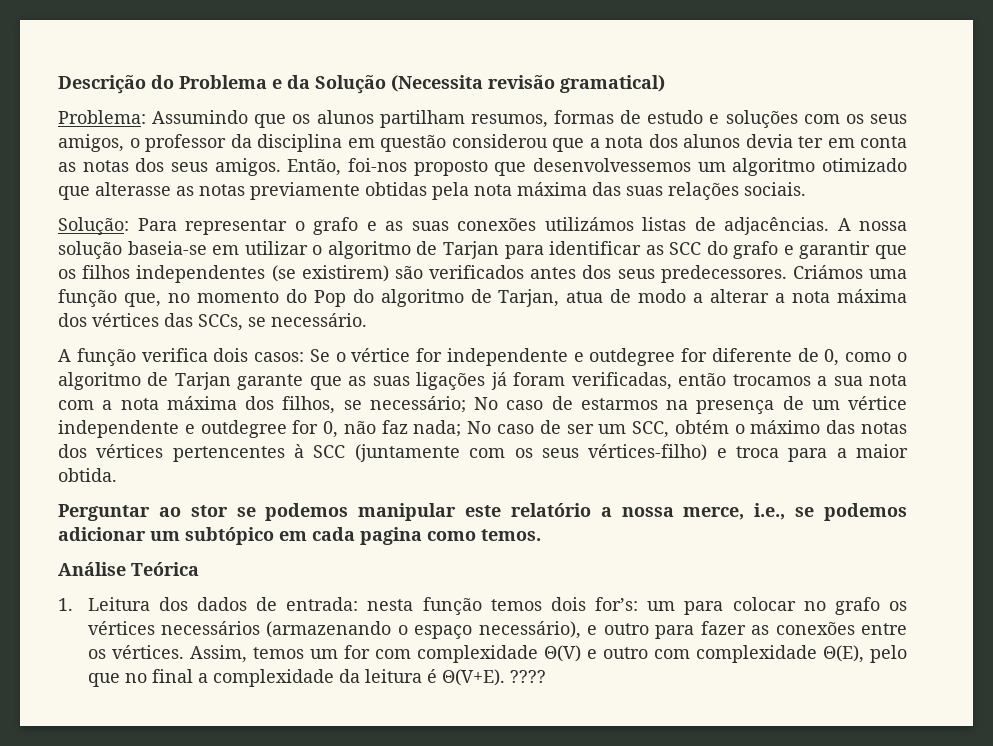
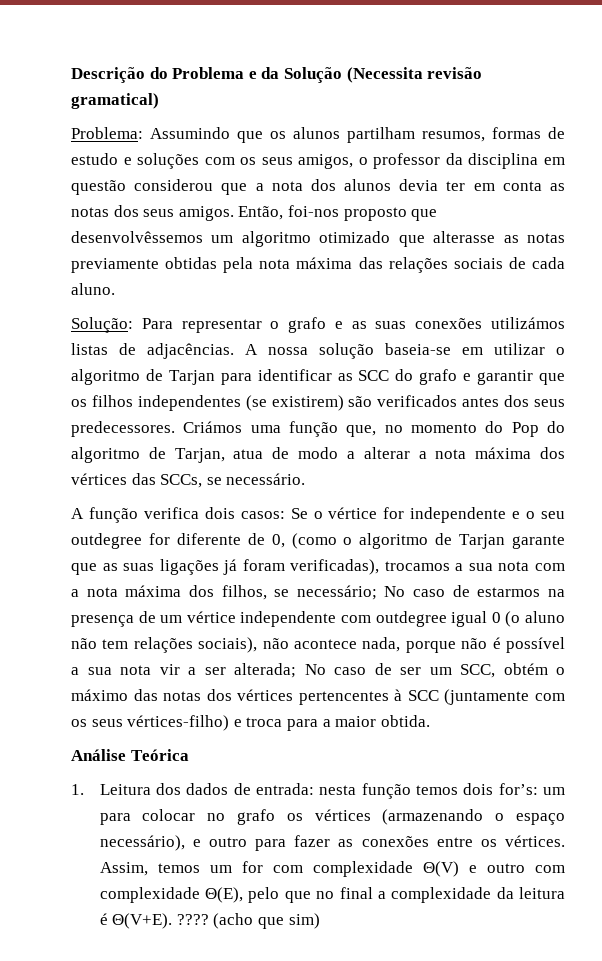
- Então, foi-nos proposto que desenvolvessemos um algoritmo otimizado que alterasse as notas previamente obtidas pela nota máxima das suas relações sociais.
+ Então, foi-nos proposto que desenvolvêssemos um algoritmo otimizado que alterasse as notas previamente obtidas pela nota máxima das relações sociais de cada aluno.
- Se o vértice for independente e outdegree for diferente de 0, como o algoritmo de Tarjan garante que as suas ligações já foram verificadas, então trocamos a sua nota com a nota máxima dos filhos, se necessário;
+ Se o vértice for independente e o seu outdegree for diferente de 0, (como o algoritmo de Tarjan garante que as suas ligações já foram verificadas), trocamos a sua nota com a nota máxima dos filhos, se necessário;
- No caso de estarmos na presença de um vértice independente e outdegree for 0, não faz nada;
+ No caso de estarmos na presença de um vértice independente com outdegree igual 0 (o aluno não tem relações sociais), não acontece nada, porque não é possível a sua nota vir a ser alterada;
- Perguntar ao stor se podemos manipular este relatório a nossa merce, i.e., se podemos adicionar um subtópico em cada pagina como temos.
- 1. Leitura dos dados de entrada: nesta função temos dois for’s: um para colocar no grafo os vértices necessários (armazenando o espaço necessário), e outro para fazer as conexões entre os vértices.
+ 1. Leitura dos dados de entrada: nesta função temos dois for’s: um para colocar no grafo os vértices (armazenando o espaço necessário), e outro para fazer as conexões entre os vértices.
+ (acho que sim)

